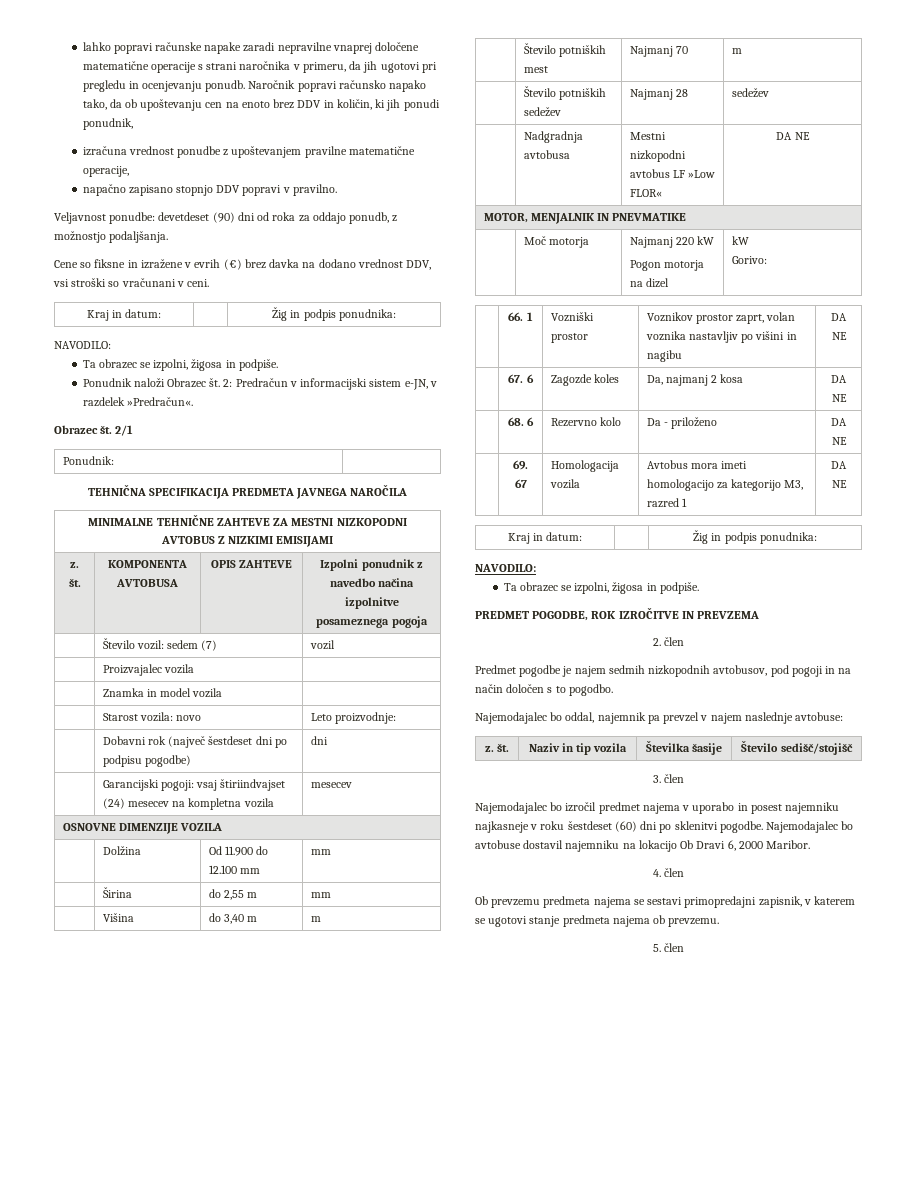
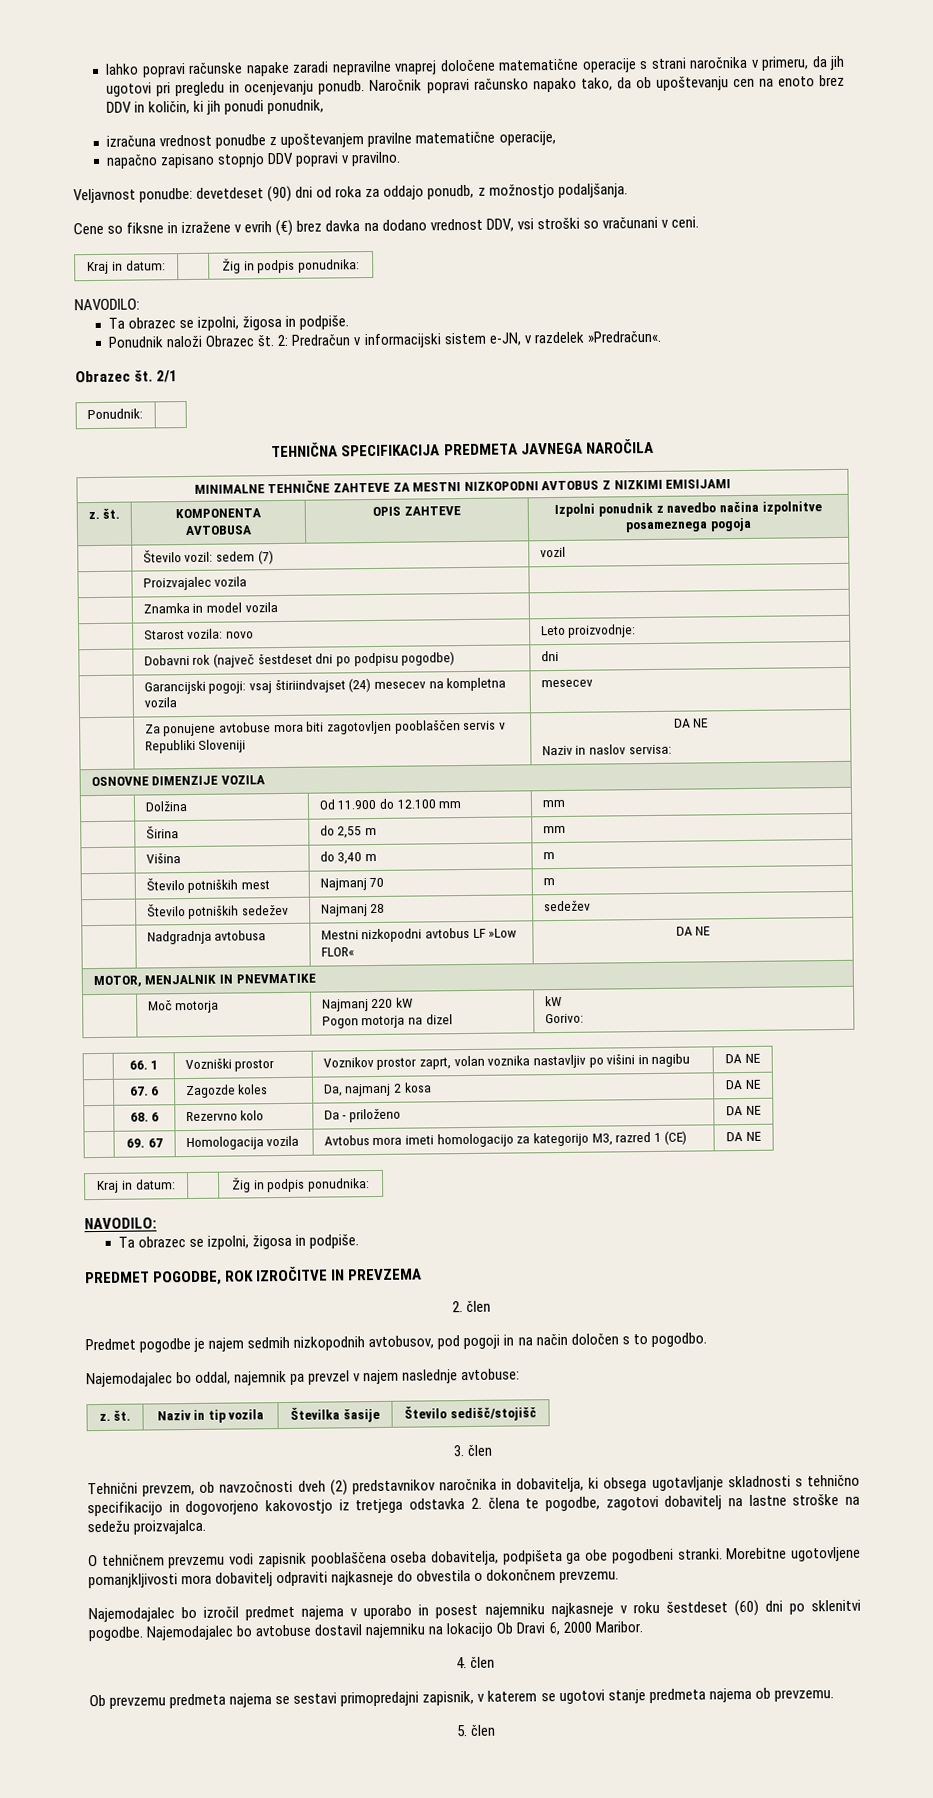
+ | Za ponujene avtobuse mora biti zagotovljen pooblaščen servis v Republiki Sloveniji | DA NE
+ Naziv in naslov servisa:
- | 69. 67 | Homologacija vozila | Avtobus mora imeti homologacijo za kategorijo M3, razred 1 | DA NE
+ | 69. 67 | Homologacija vozila | Avtobus mora imeti homologacijo za kategorijo M3, razred 1 (CE) | DA NE
+ Tehnični prevzem, ob navzočnosti dveh (2) predstavnikov naročnika in dobavitelja, ki obsega ugotavljanje skladnosti s tehnično specifikacijo in dogovorjeno kakovostjo iz tretjega odstavka 2. člena te pogodbe, zagotovi dobavitelj na lastne stroške na sedežu proizvajalca.
+ O tehničnem prevzemu vodi zapisnik pooblaščena oseba dobavitelja, podpišeta ga obe pogodbeni stranki. Morebitne ugotovljene pomanjkljivosti mora dobavitelj odpraviti najkasneje do obvestila o dokončnem prevzemu.

